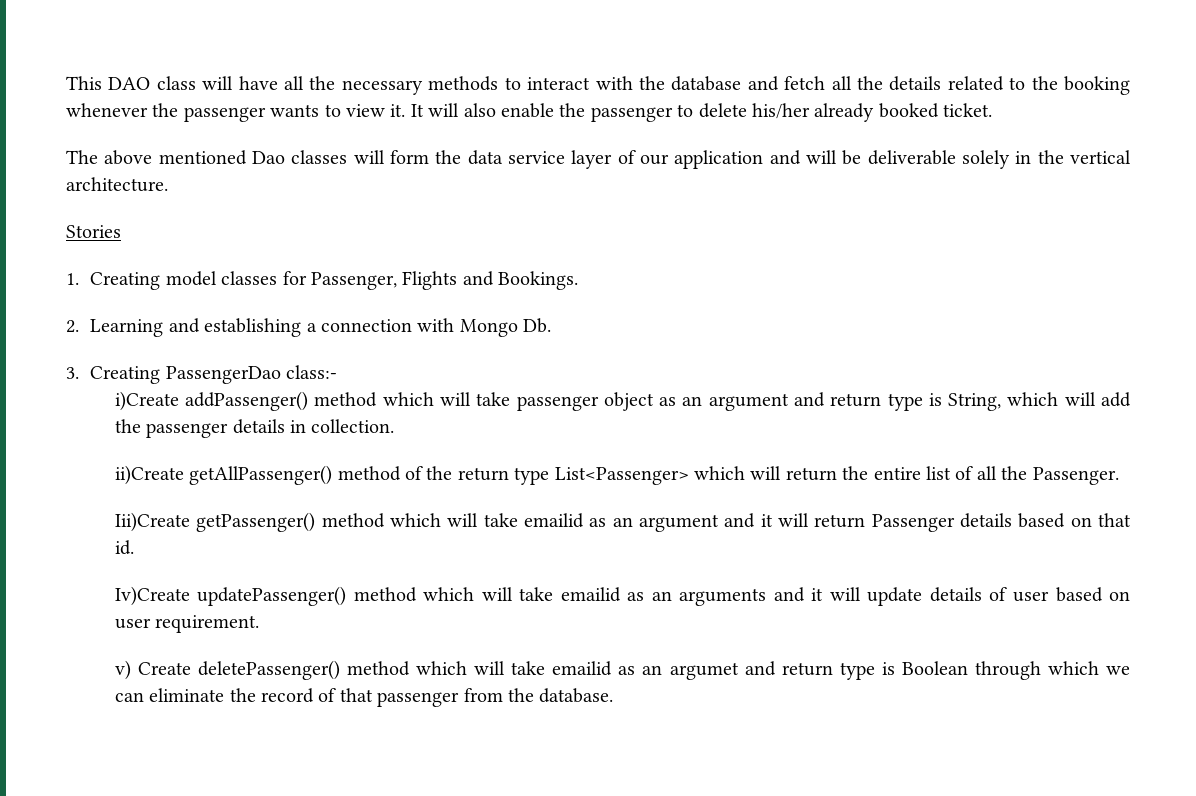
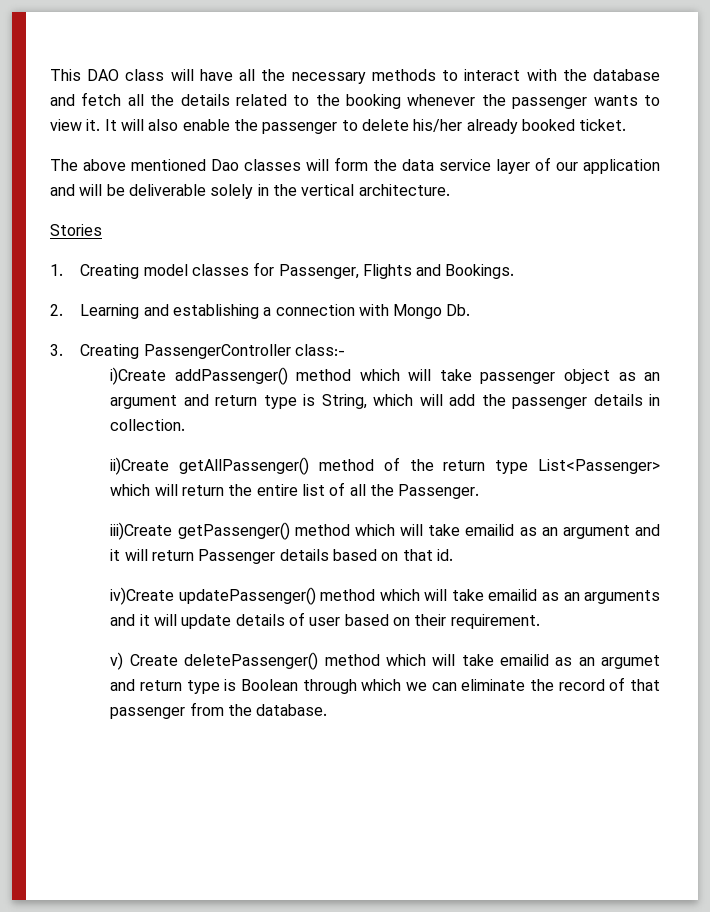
- 3. Creating PassengerDao class:-
+ 3. Creating PassengerController class:-
- Iii)Create getPassenger() method which will take emailid as an argument and it will return Passenger details based on that id.
+ iii)Create getPassenger() method which will take emailid as an argument and it will return Passenger details based on that id.
- Iv)Create updatePassenger() method which will take emailid as an arguments and it will update details of user based on user requirement.
+ iv)Create updatePassenger() method which will take emailid as an arguments and it will update details of user based on their requirement.

